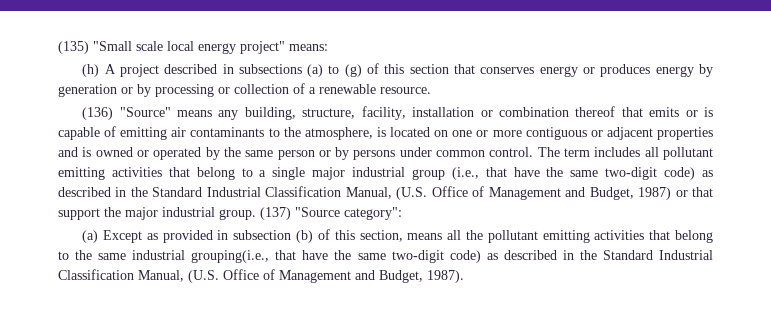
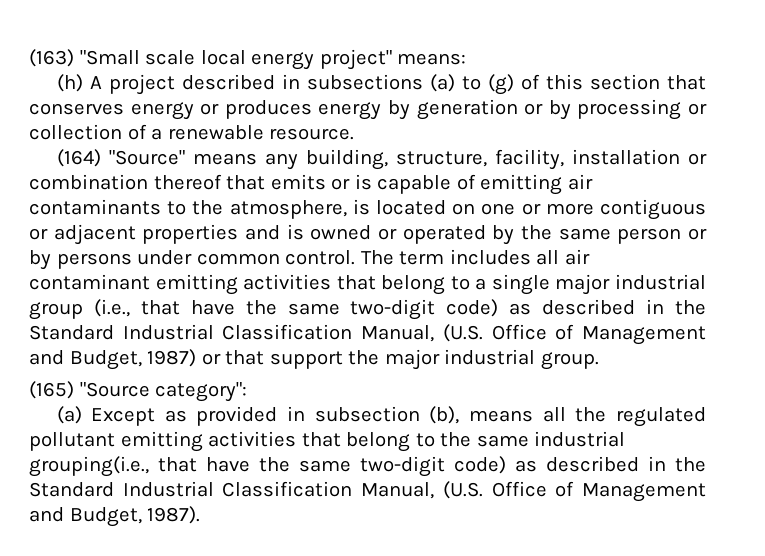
- (135) "Small scale local energy project" means:
+ (163) "Small scale local energy project" means:
- (136) "Source" means any building, structure, facility, installation or combination thereof that emits or is capable of emitting air contaminants to the atmosphere, is located on one or more contiguous or adjacent properties and is owned or operated by the same person or by persons under common control.
+ (164) "Source" means any building, structure, facility, installation or combination thereof that emits or is capable of emitting air contaminants to the atmosphere, is located on one or more contiguous or adjacent properties and is owned or operated by the same person or by persons under common control.
- The term includes all pollutant emitting activities that belong to a single major industrial group (i.e., that have the same two-digit code) as described in the Standard Industrial Classification Manual, (U.S. Office of Management and Budget, 1987) or that support the major industrial group. (137) "Source category":
+ The term includes all air contaminant emitting activities that belong to a single major industrial group (i.e., that have the same two-digit code) as described in the Standard Industrial Classification Manual, (U.S. Office of Management and Budget, 1987) or that support the major industrial group.
+ (165) "Source category":
- (a) Except as provided in subsection (b) of this section, means all the pollutant emitting activities that belong to the same industrial grouping(i.e., that have the same two-digit code) as described in the Standard Industrial Classification Manual, (U.S. Office of Management and Budget, 1987).
+ (a) Except as provided in subsection (b), means all the regulated pollutant emitting activities that belong to the same industrial grouping(i.e., that have the same two-digit code) as described in the Standard Industrial Classification Manual, (U.S. Office of Management and Budget, 1987).

